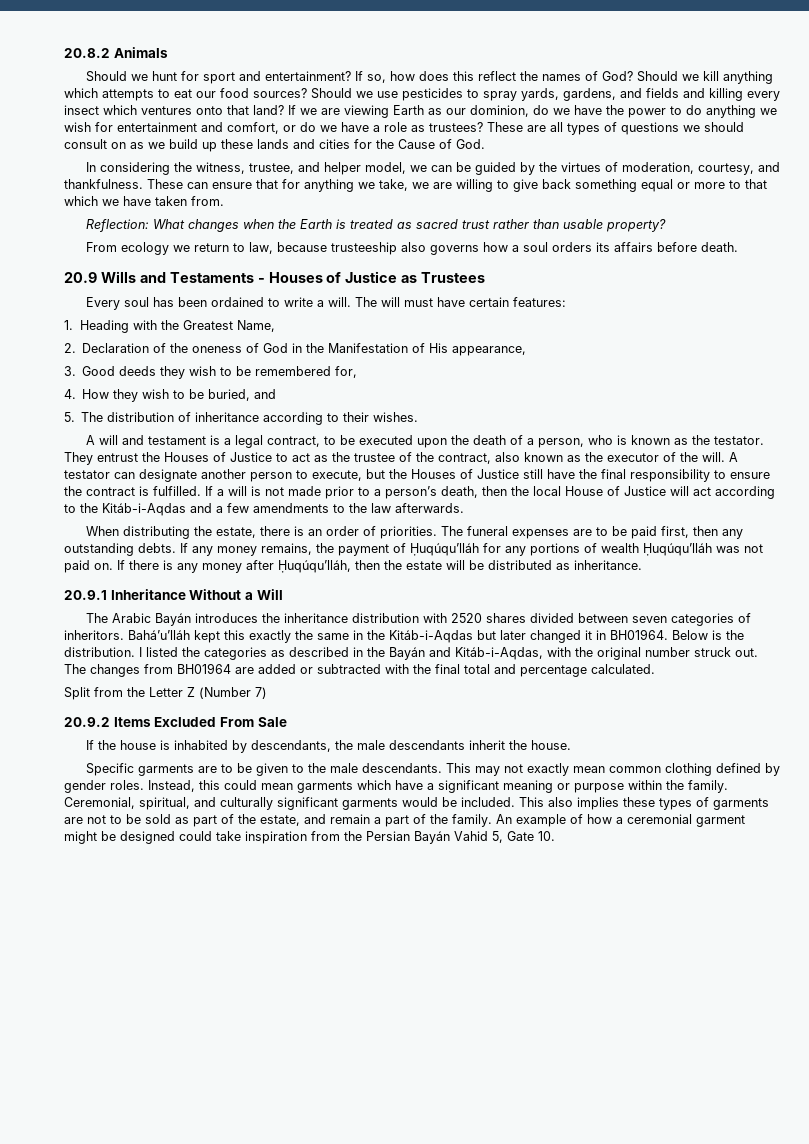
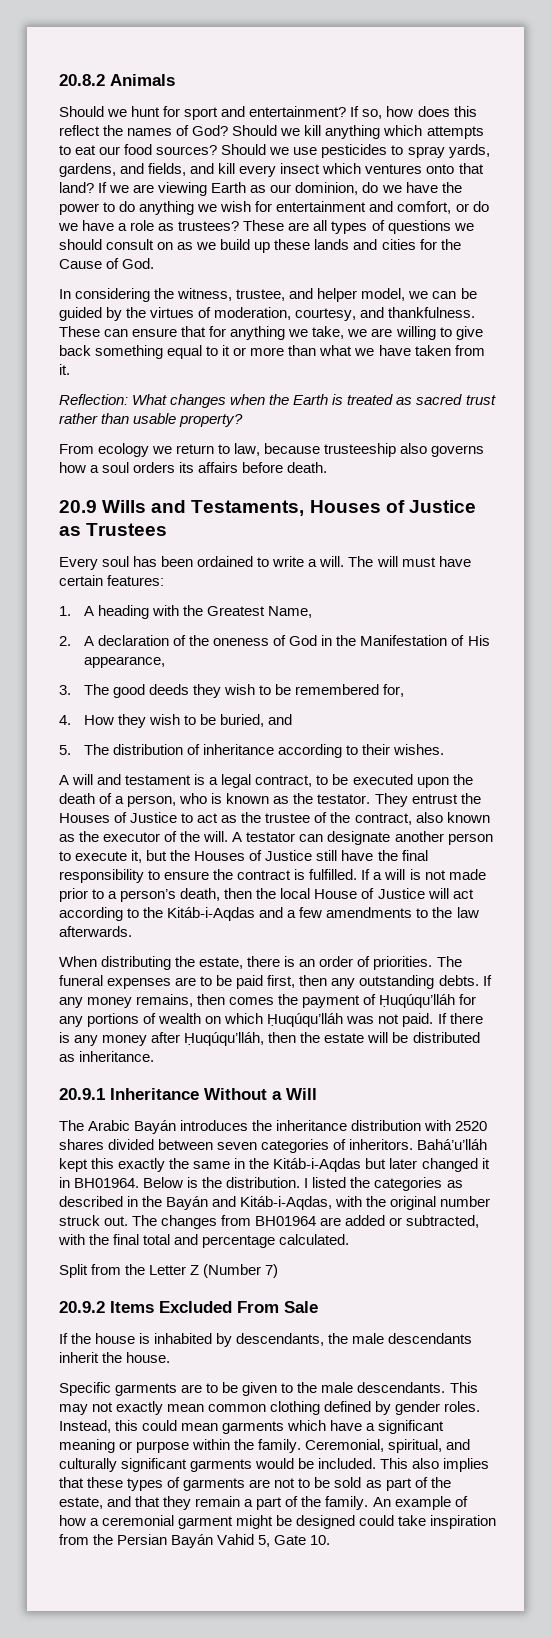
- Should we use pesticides to spray yards, gardens, and fields and killing every insect which ventures onto that land?
+ Should we use pesticides to spray yards, gardens, and fields, and kill every insect which ventures onto that land?
- These can ensure that for anything we take, we are willing to give back something equal or more to that which we have taken from.
+ These can ensure that for anything we take, we are willing to give back something equal to it or more than what we have taken from it.
- 20.9 Wills and Testaments - Houses of Justice as Trustees
+ 20.9 Wills and Testaments, Houses of Justice as Trustees
- 1. Heading with the Greatest Name,
+ 1. A heading with the Greatest Name,
- 2. Declaration of the oneness of God in the Manifestation of His appearance,
+ 2. A declaration of the oneness of God in the Manifestation of His appearance,
- 3. Good deeds they wish to be remembered for,
+ 3. The good deeds they wish to be remembered for,
- A testator can designate another person to execute, but the Houses of Justice still have the final responsibility to ensure the contract is fulfilled.
+ A testator can designate another person to execute it, but the Houses of Justice still have the final responsibility to ensure the contract is fulfilled.
- If any money remains, the payment of Ḥuqúqu’lláh for any portions of wealth Ḥuqúqu’lláh was not paid on.
+ If any money remains, then comes the payment of Ḥuqúqu’lláh for any portions of wealth on which Ḥuqúqu’lláh was not paid.
- The changes from BH01964 are added or subtracted with the final total and percentage calculated.
+ The changes from BH01964 are added or subtracted, with the final total and percentage calculated.
- This also implies these types of garments are not to be sold as part of the estate, and remain a part of the family.
+ This also implies that these types of garments are not to be sold as part of the estate, and that they remain a part of the family.

